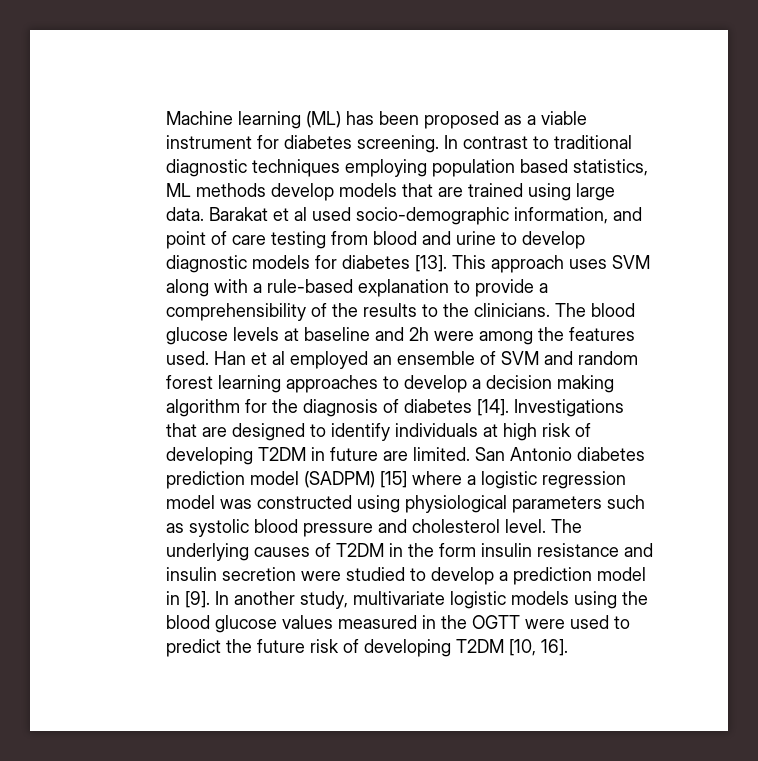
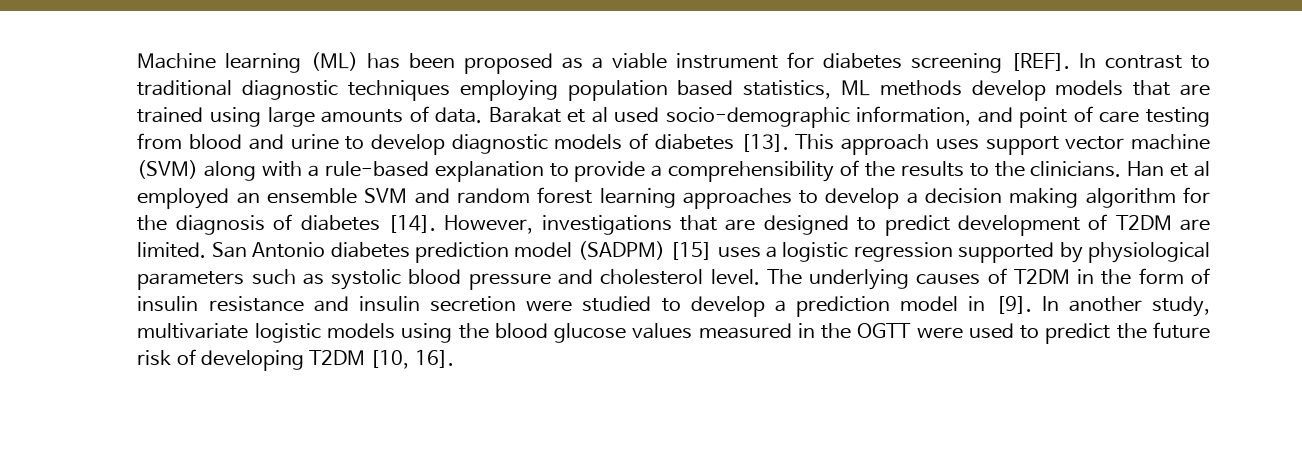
- Machine learning (ML) has been proposed as a viable instrument for diabetes screening.
+ Machine learning (ML) has been proposed as a viable instrument for diabetes screening [REF].
- In contrast to traditional diagnostic techniques employing population based statistics, ML methods develop models that are trained using large data.
+ In contrast to traditional diagnostic techniques employing population based statistics, ML methods develop models that are trained using large amounts of data.
- Barakat et al used socio-demographic information, and point of care testing from blood and urine to develop diagnostic models for diabetes [13].
+ Barakat et al used socio-demographic information, and point of care testing from blood and urine to develop diagnostic models of diabetes [13].
- This approach uses SVM along with a rule-based explanation to provide a comprehensibility of the results to the clinicians.
+ This approach uses support vector machine (SVM) along with a rule-based explanation to provide a comprehensibility of the results to the clinicians.
- The blood glucose levels at baseline and 2h were among the features used.
- Han et al employed an ensemble of SVM and random forest learning approaches to develop a decision making algorithm for the diagnosis of diabetes [14].
+ Han et al employed an ensemble SVM and random forest learning approaches to develop a decision making algorithm for the diagnosis of diabetes [14].
- Investigations that are designed to identify individuals at high risk of developing T2DM in future are limited.
+ However, investigations that are designed to predict development of T2DM are limited.
- San Antonio diabetes prediction model (SADPM) [15] where a logistic regression model was constructed using physiological parameters such as systolic blood pressure and cholesterol level.
+ San Antonio diabetes prediction model (SADPM) [15] uses a logistic regression supported by physiological parameters such as systolic blood pressure and cholesterol level.
- The underlying causes of T2DM in the form insulin resistance and insulin secretion were studied to develop a prediction model in [9].
+ The underlying causes of T2DM in the form of insulin resistance and insulin secretion were studied to develop a prediction model in [9].

